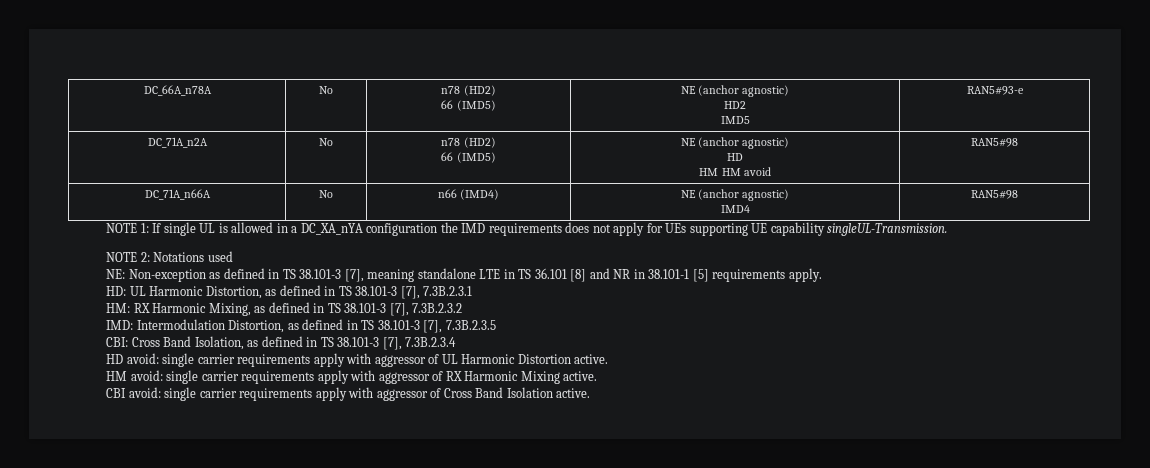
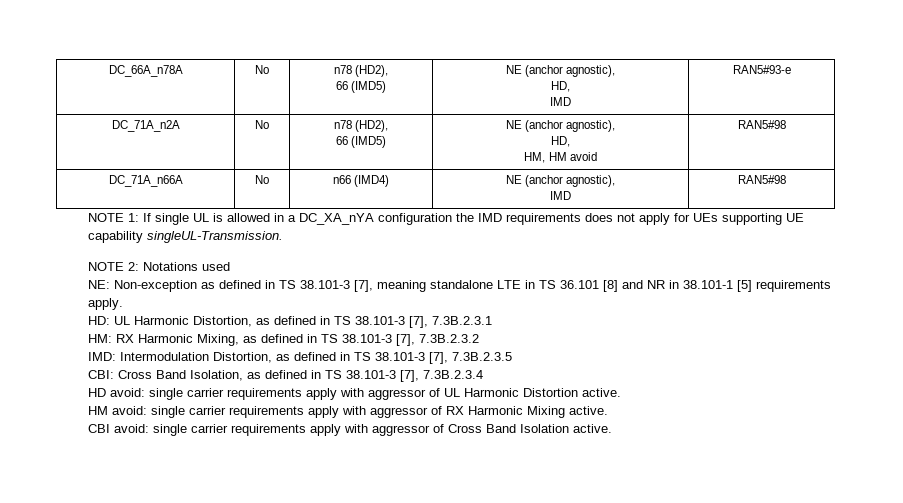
- DC_66A_n78A | No | n78 (HD2)
- 66 (IMD5) | NE (anchor agnostic)
- HD2
- IMD5 | RAN5#93-e
+ DC_66A_n78A | No | n78 (HD2),
+ 66 (IMD5) | NE (anchor agnostic),
+ HD,
+ IMD | RAN5#93-e
- DC_71A_n2A | No | n78 (HD2)
- 66 (IMD5) | NE (anchor agnostic)
- HD
- HM HM avoid | RAN5#98
+ DC_71A_n2A | No | n78 (HD2),
+ 66 (IMD5) | NE (anchor agnostic),
+ HD,
+ HM, HM avoid | RAN5#98
- DC_71A_n66A | No | n66 (IMD4) | NE (anchor agnostic)
- IMD4 | RAN5#98
+ DC_71A_n66A | No | n66 (IMD4) | NE (anchor agnostic),
+ IMD | RAN5#98

